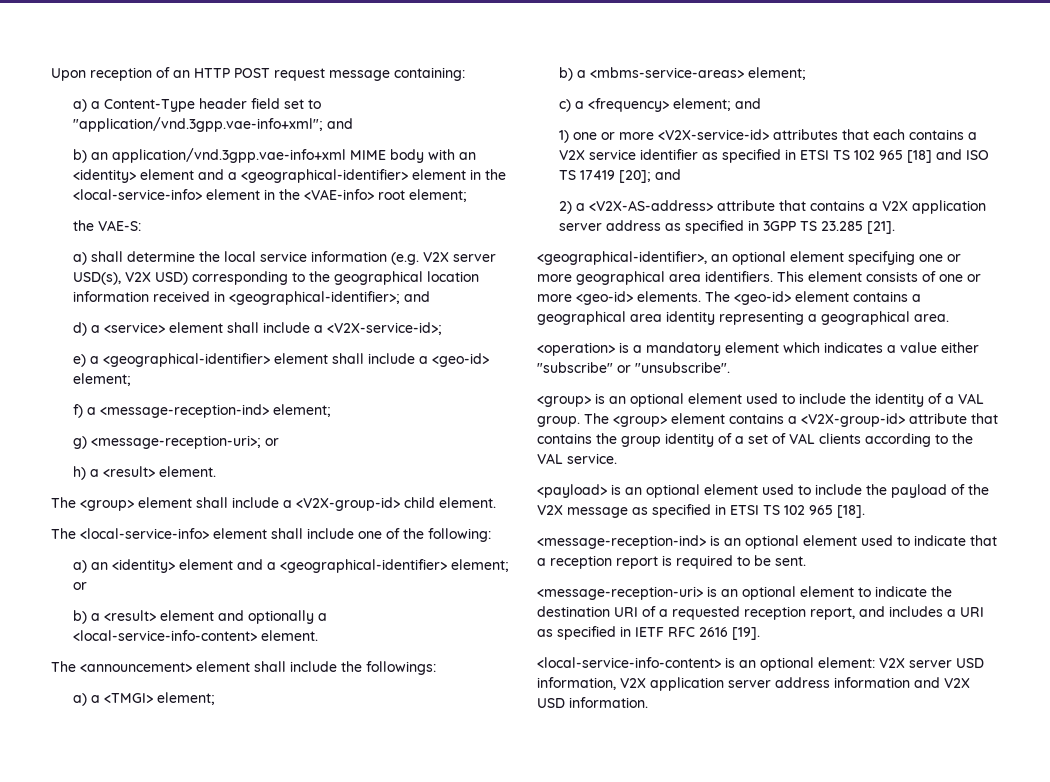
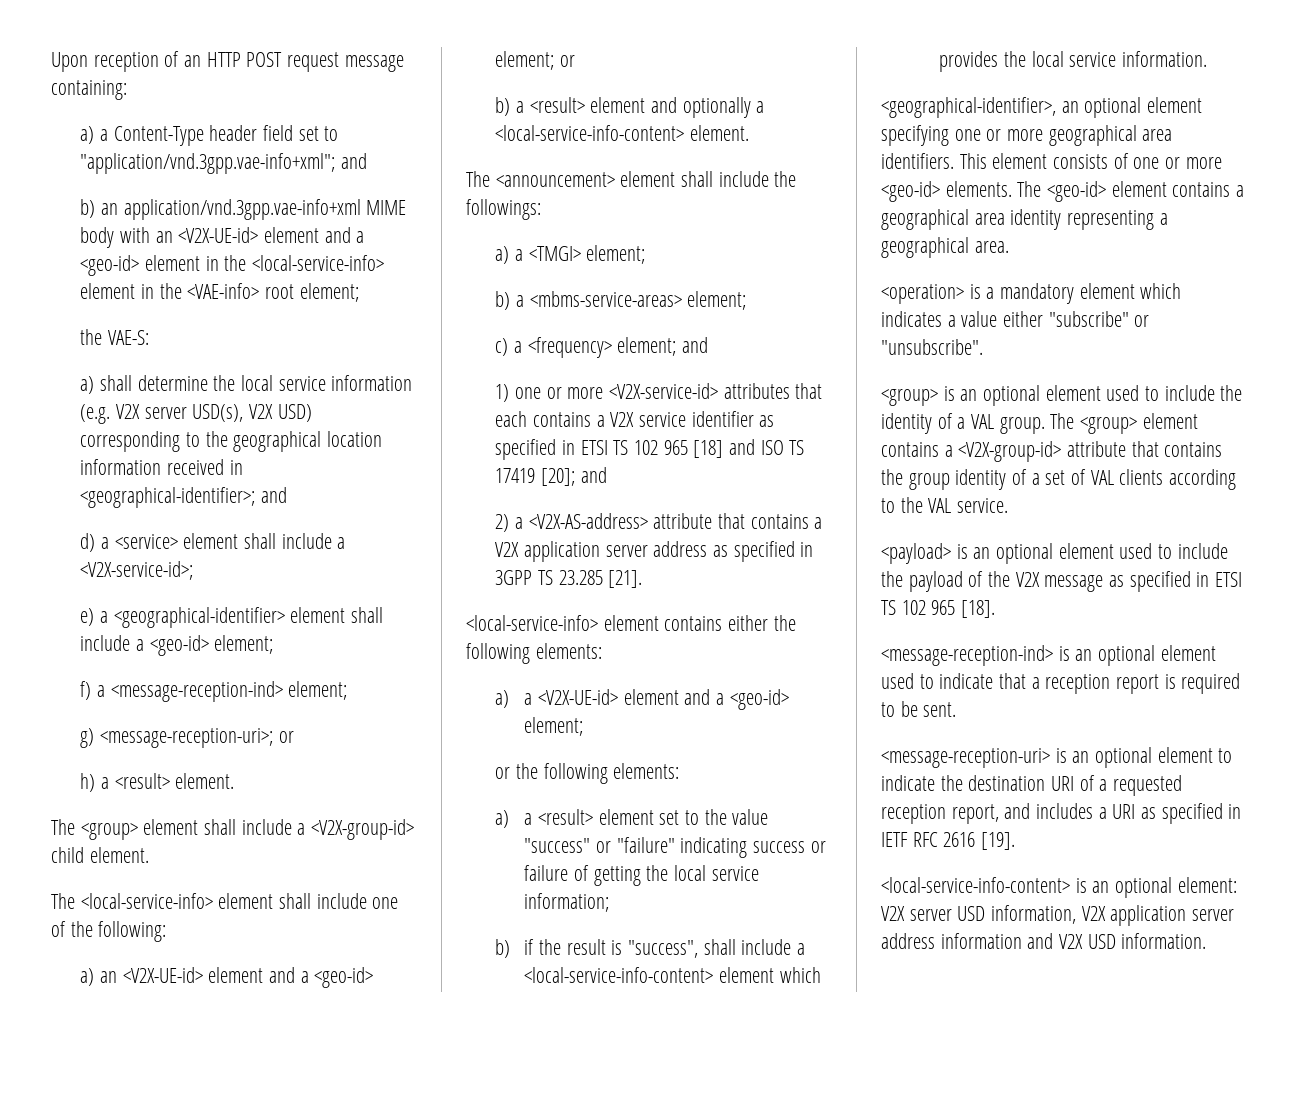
- b) an application/vnd.3gpp.vae-info+xml MIME body with an <identity> element and a <geographical-identifier> element in the <local-service-info> element in the <VAE-info> root element;
+ b) an application/vnd.3gpp.vae-info+xml MIME body with an <V2X-UE-id> element and a <geo-id> element in the <local-service-info> element in the <VAE-info> root element;
- a) an <identity> element and a <geographical-identifier> element; or
+ a) an <V2X-UE-id> element and a <geo-id> element; or
+ <local-service-info> element contains either the following elements:
+ a) a <V2X-UE-id> element and a <geo-id> element;
+ or the following elements:
+ a) a <result> element set to the value "success" or "failure" indicating success or failure of getting the local service information;
+ b) if the result is "success", shall include a <local-service-info-content> element which provides the local service information.

